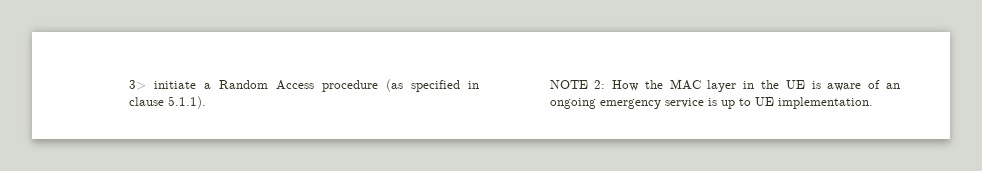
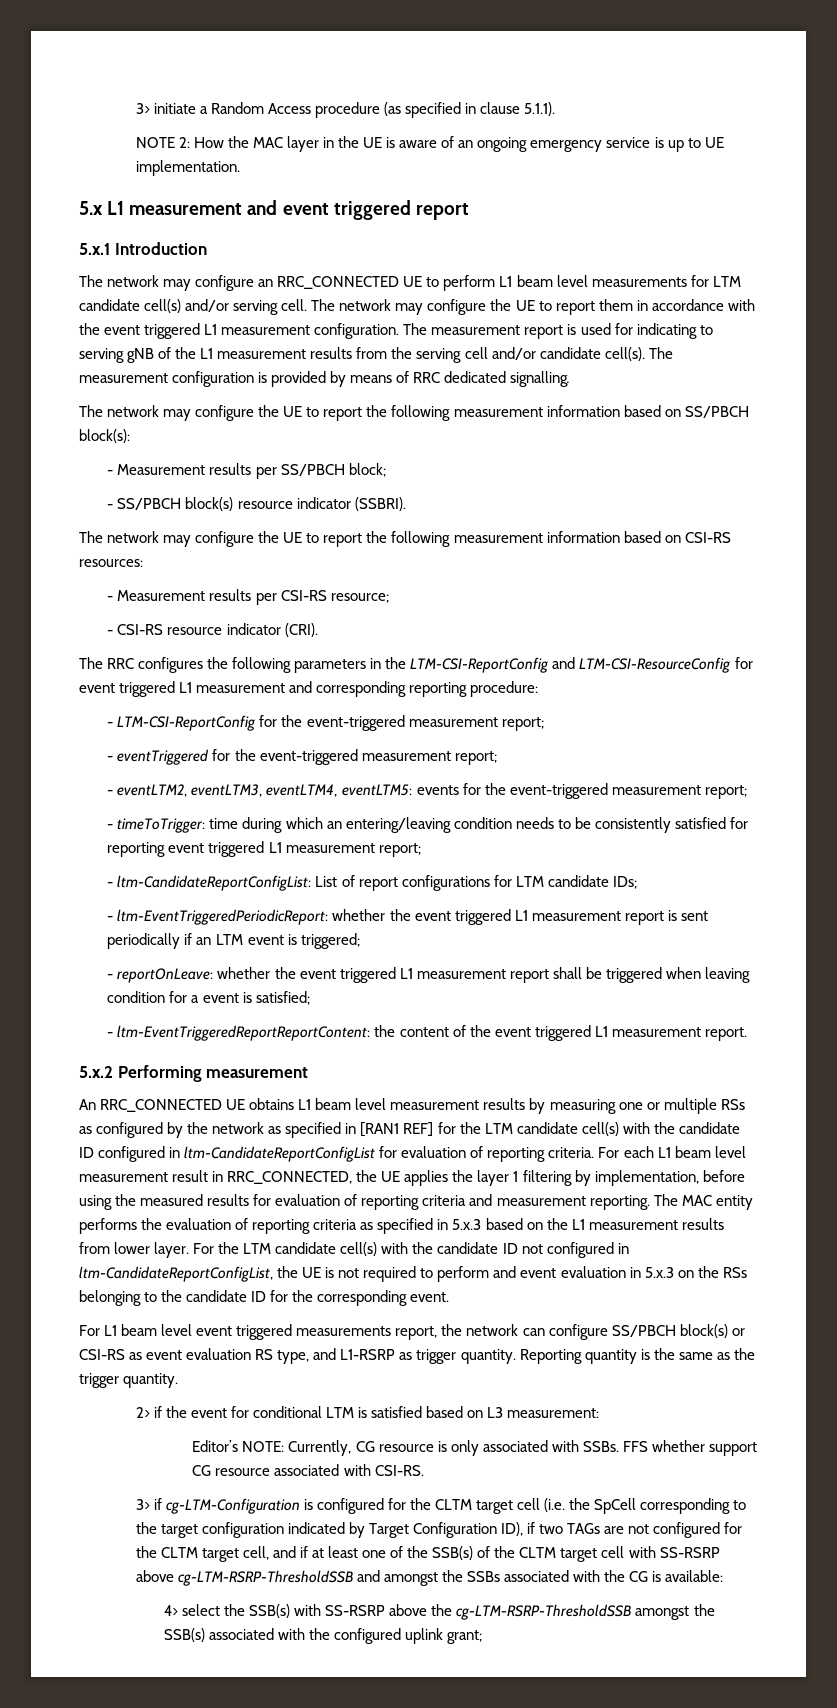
+ 5.x L1 measurement and event triggered report
+ 5.x.1 Introduction
+ The network may configure an RRC_CONNECTED UE to perform L1 beam level measurements for LTM candidate cell(s) and/or serving cell. The network may configure the UE to report them in accordance with the event triggered L1 measurement configuration. The measurement report is used for indicating to serving gNB of the L1 measurement results from the serving cell and/or candidate cell(s). The measurement configuration is provided by means of RRC dedicated signalling.
+ The network may configure the UE to report the following measurement information based on SS/PBCH block(s):
+ - Measurement results per SS/PBCH block;
+ - SS/PBCH block(s) resource indicator (SSBRI).
+ The network may configure the UE to report the following measurement information based on CSI-RS resources:
+ - Measurement results per CSI-RS resource;
+ - CSI-RS resource indicator (CRI).
+ The RRC configures the following parameters in the LTM-CSI-ReportConfig and LTM-CSI-ResourceConfig for event triggered L1 measurement and corresponding reporting procedure:
+ - LTM-CSI-ReportConfig for the event-triggered measurement report;
+ - eventTriggered for the event-triggered measurement report;
+ - eventLTM2, eventLTM3, eventLTM4, eventLTM5: events for the event-triggered measurement report;
+ - timeToTrigger: time during which an entering/leaving condition needs to be consistently satisfied for reporting event triggered L1 measurement report;
+ - ltm-CandidateReportConfigList: List of report configurations for LTM candidate IDs;
+ - ltm-EventTriggeredPeriodicReport: whether the event triggered L1 measurement report is sent periodically if an LTM event is triggered;
+ - reportOnLeave: whether the event triggered L1 measurement report shall be triggered when leaving condition for a event is satisfied;
+ - ltm-EventTriggeredReportReportContent: the content of the event triggered L1 measurement report.
+ 5.x.2 Performing measurement
+ An RRC_CONNECTED UE obtains L1 beam level measurement results by measuring one or multiple RSs as configured by the network as specified in [RAN1 REF] for the LTM candidate cell(s) with the candidate ID configured in ltm-CandidateReportConfigList for evaluation of reporting criteria. For each L1 beam level measurement result in RRC_CONNECTED, the UE applies the layer 1 filtering by implementation, before using the measured results for evaluation of reporting criteria and measurement reporting. The MAC entity performs the evaluation of reporting criteria as specified in 5.x.3 based on the L1 measurement results from lower layer. For the LTM candidate cell(s) with the candidate ID not configured in ltm-CandidateReportConfigList, the UE is not required to perform and event evaluation in 5.x.3 on the RSs belonging to the candidate ID for the corresponding event.
+ For L1 beam level event triggered measurements report, the network can configure SS/PBCH block(s) or CSI-RS as event evaluation RS type, and L1-RSRP as trigger quantity. Reporting quantity is the same as the trigger quantity.
+ 2> if the event for conditional LTM is satisfied based on L3 measurement:
+ Editor’s NOTE: Currently, CG resource is only associated with SSBs. FFS whether support CG resource associated with CSI-RS.
+ 3> if cg-LTM-Configuration is configured for the CLTM target cell (i.e. the SpCell corresponding to the target configuration indicated by Target Configuration ID), if two TAGs are not configured for the CLTM target cell, and if at least one of the SSB(s) of the CLTM target cell with SS-RSRP above cg-LTM-RSRP-ThresholdSSB and amongst the SSBs associated with the CG is available:
+ 4> select the SSB(s) with SS-RSRP above the cg-LTM-RSRP-ThresholdSSB amongst the SSB(s) associated with the configured uplink grant;

